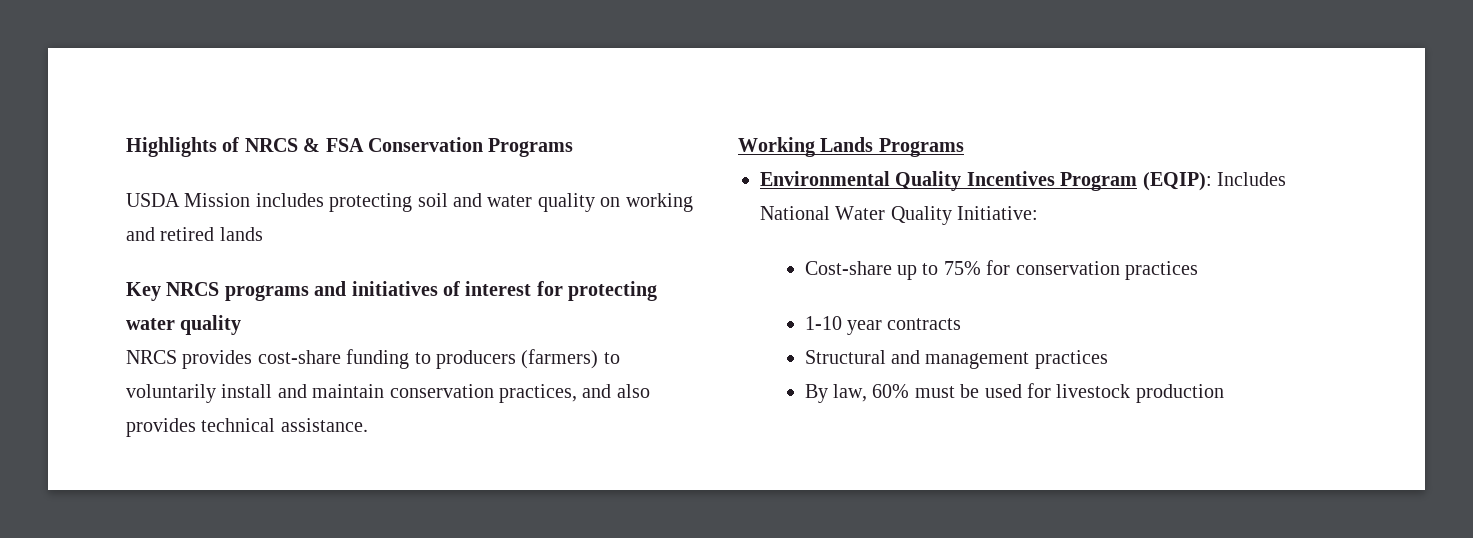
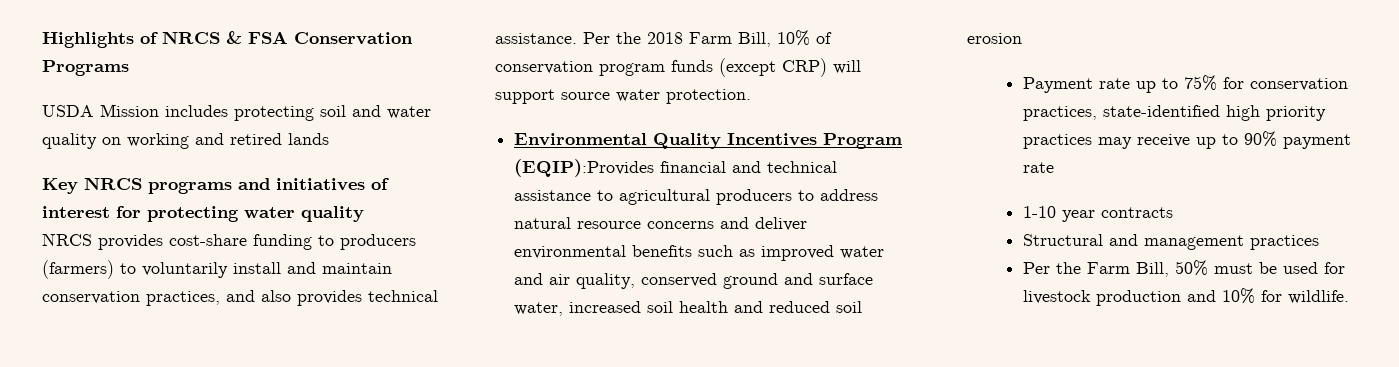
- NRCS provides cost-share funding to producers (farmers) to voluntarily install and maintain conservation practices, and also provides technical assistance.
- Working Lands Programs
- Environmental Quality Incentives Program (EQIP): Includes National Water Quality Initiative:
- Cost-share up to 75% for conservation practices
+ NRCS provides cost-share funding to producers (farmers) to voluntarily install and maintain conservation practices, and also provides technical assistance. Per the 2018 Farm Bill, 10% of conservation program funds (except CRP) will support source water protection.
+ Environmental Quality Incentives Program (EQIP):Provides financial and technical assistance to agricultural producers to address natural resource concerns and deliver environmental benefits such as improved water and air quality, conserved ground and surface water, increased soil health and reduced soil erosion
+ Payment rate up to 75% for conservation practices, state-identified high priority practices may receive up to 90% payment rate
- By law, 60% must be used for livestock production
+ Per the Farm Bill, 50% must be used for livestock production and 10% for wildlife.

